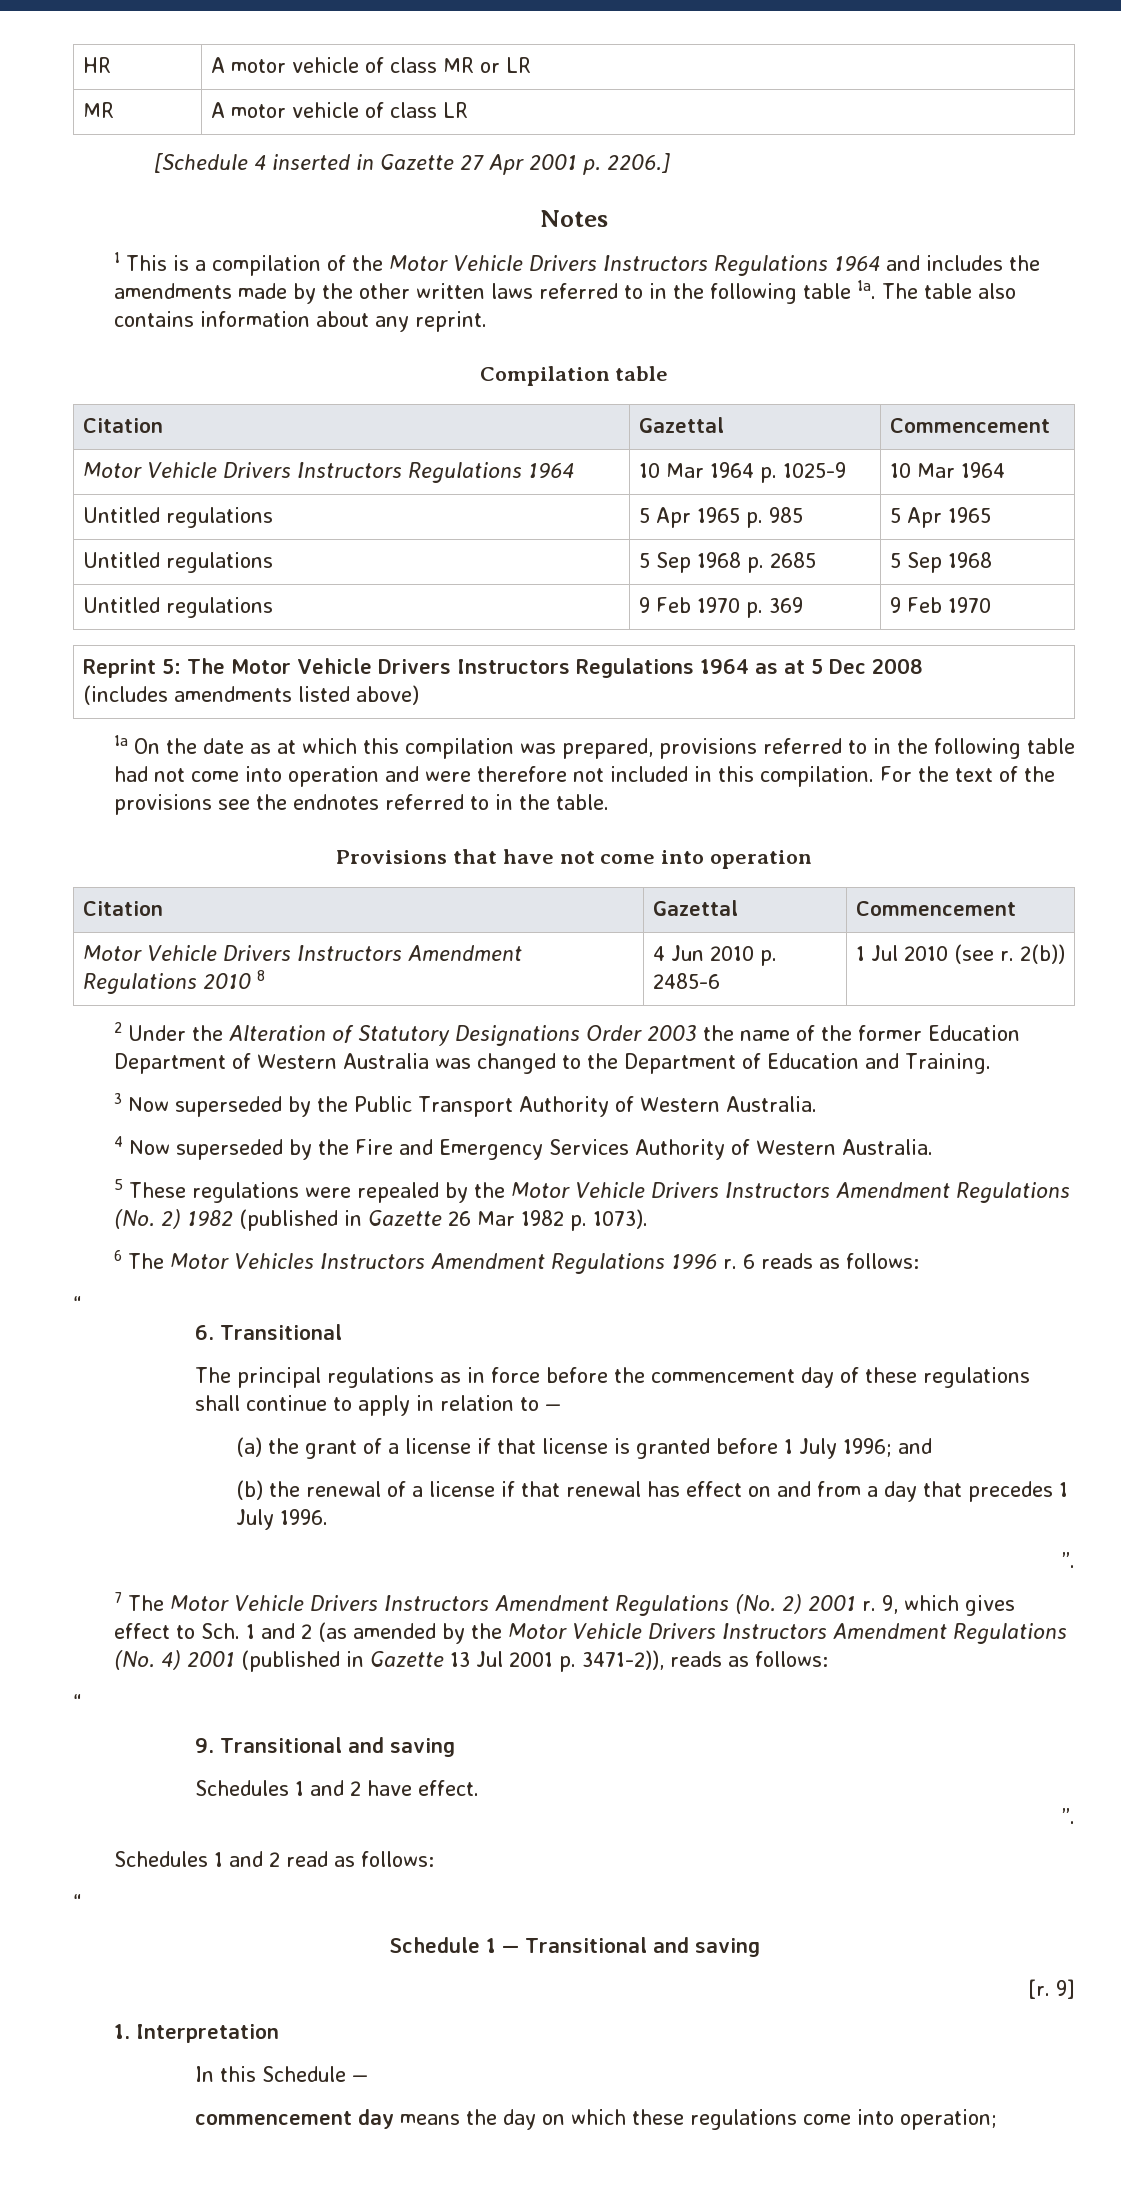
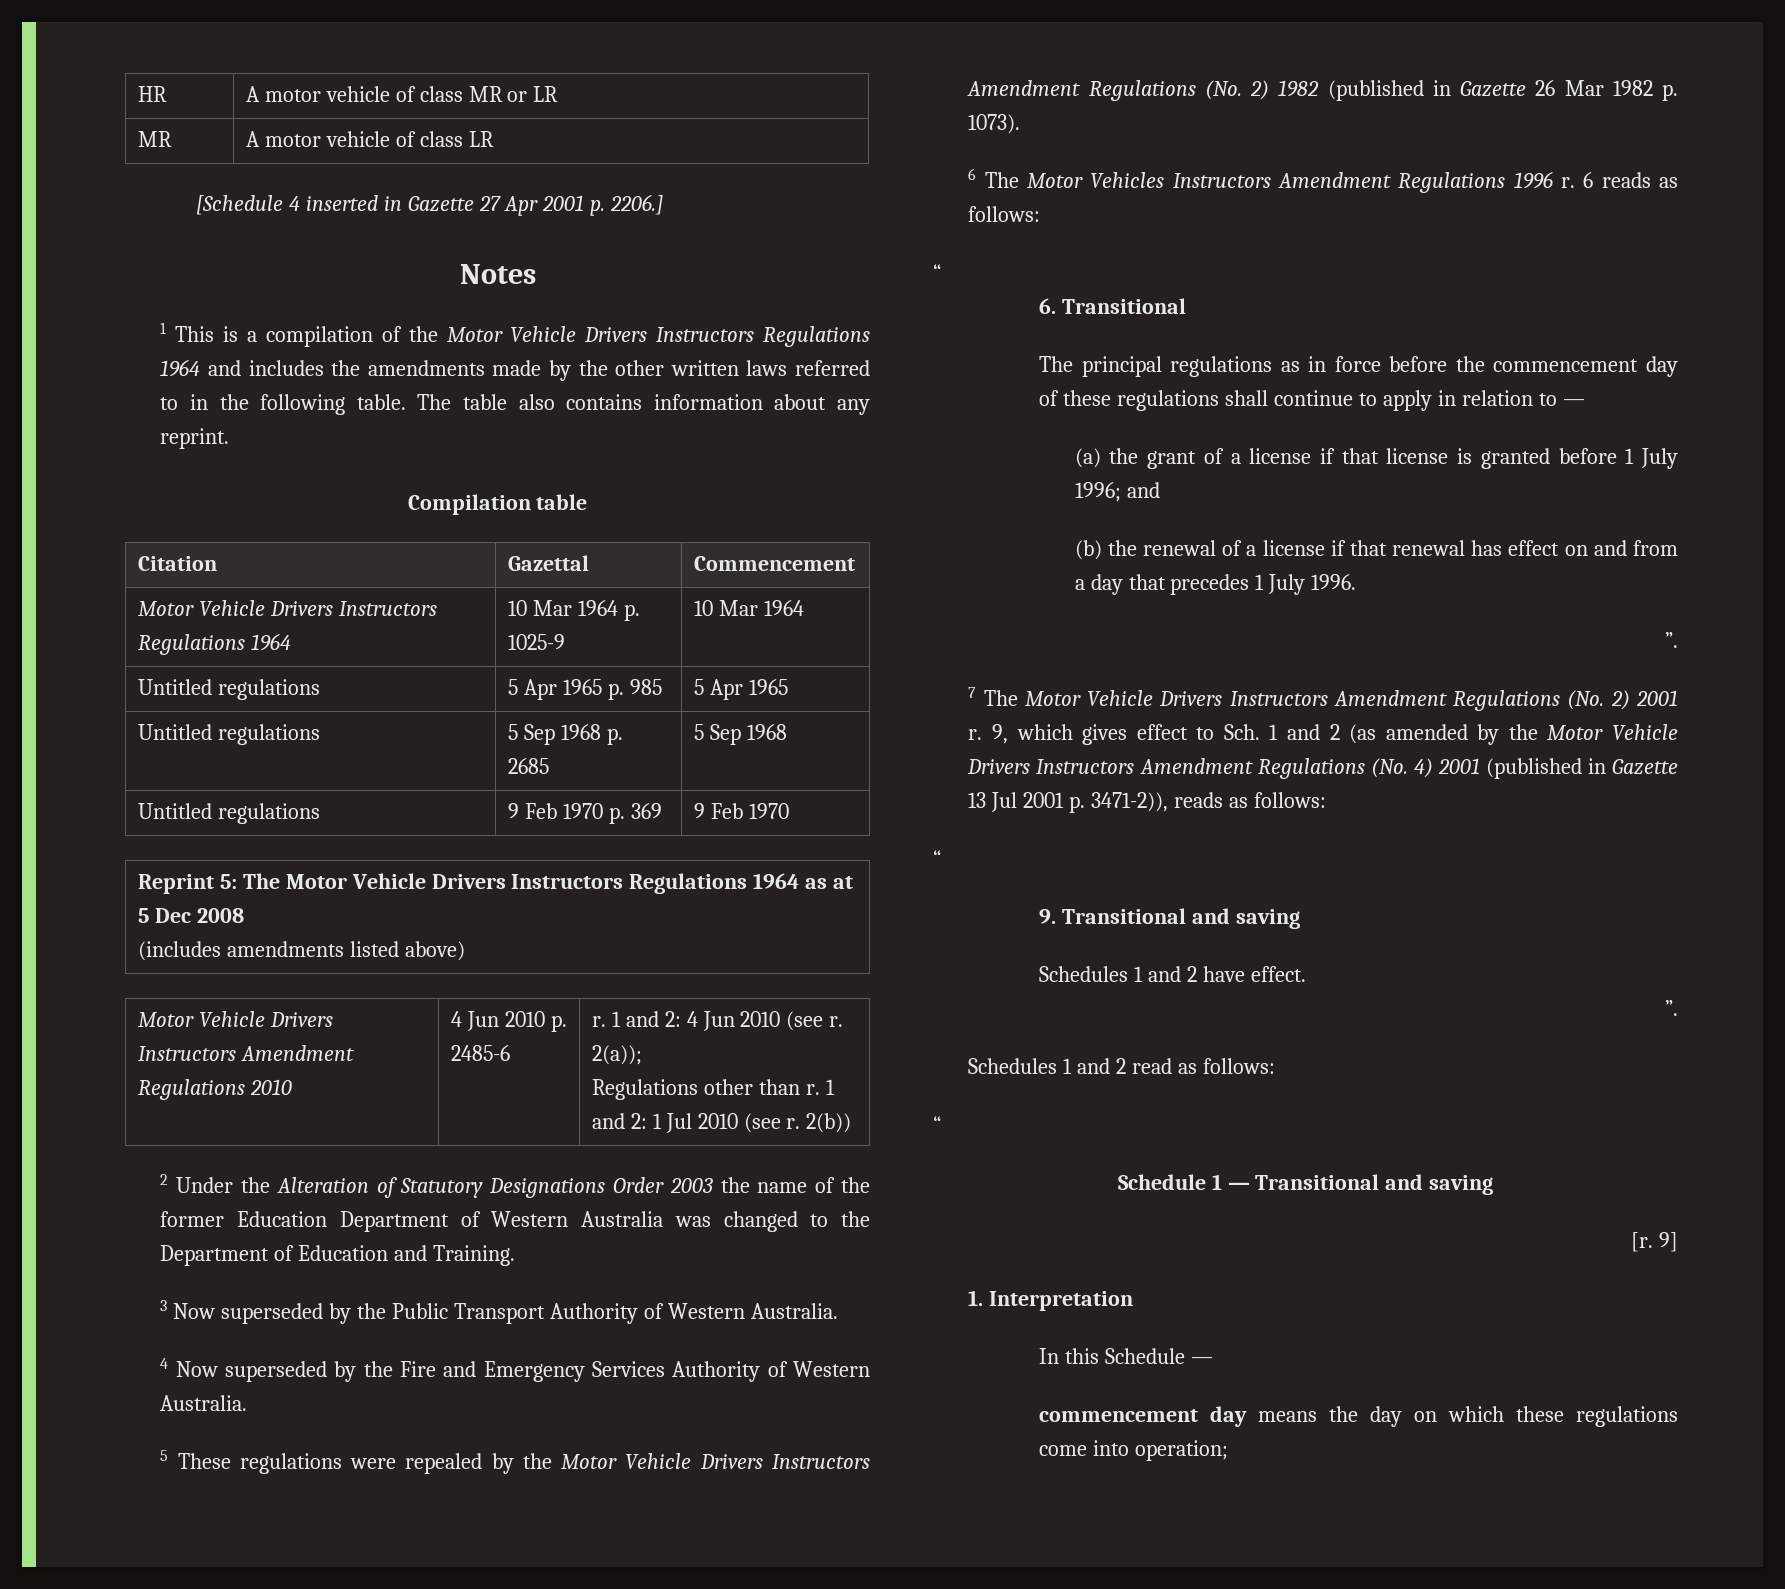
- 1 This is a compilation of the Motor Vehicle Drivers Instructors Regulations 1964 and includes the amendments made by the other written laws referred to in the following table 1a.
+ 1 This is a compilation of the Motor Vehicle Drivers Instructors Regulations 1964 and includes the amendments made by the other written laws referred to in the following table.
- 1a On the date as at which this compilation was prepared, provisions referred to in the following table had not come into operation and were therefore not included in this compilation. For the text of the provisions see the endnotes referred to in the table.
- Provisions that have not come into operation
- Citation | Gazettal | Commencement
- Motor Vehicle Drivers Instructors Amendment Regulations 2010 8 | 4 Jun 2010 p. 2485-6 | 1 Jul 2010 (see r. 2(b))
+ Motor Vehicle Drivers Instructors Amendment Regulations 2010 | 4 Jun 2010 p. 2485-6 | r. 1 and 2: 4 Jun 2010 (see r. 2(a));
+ Regulations other than r. 1 and 2: 1 Jul 2010 (see r. 2(b))

